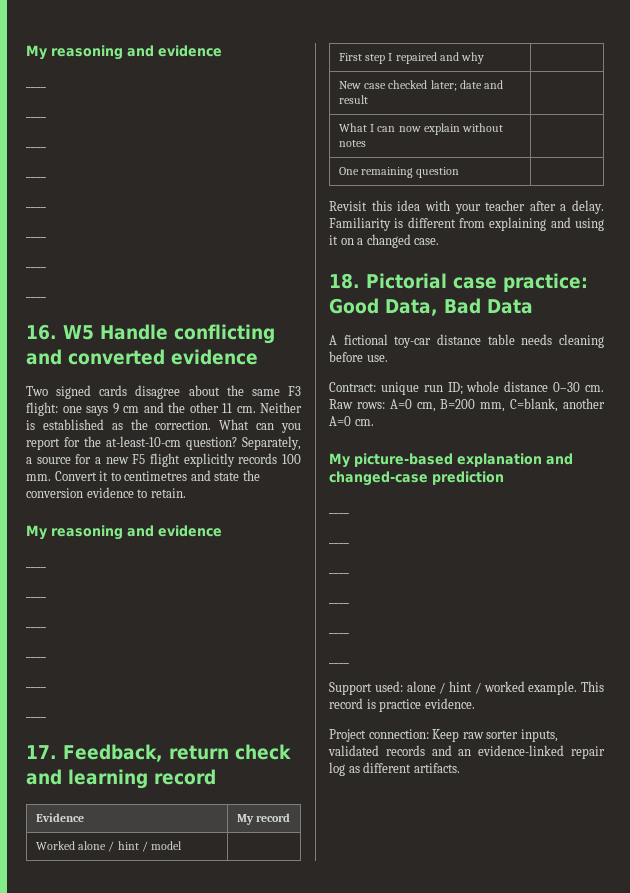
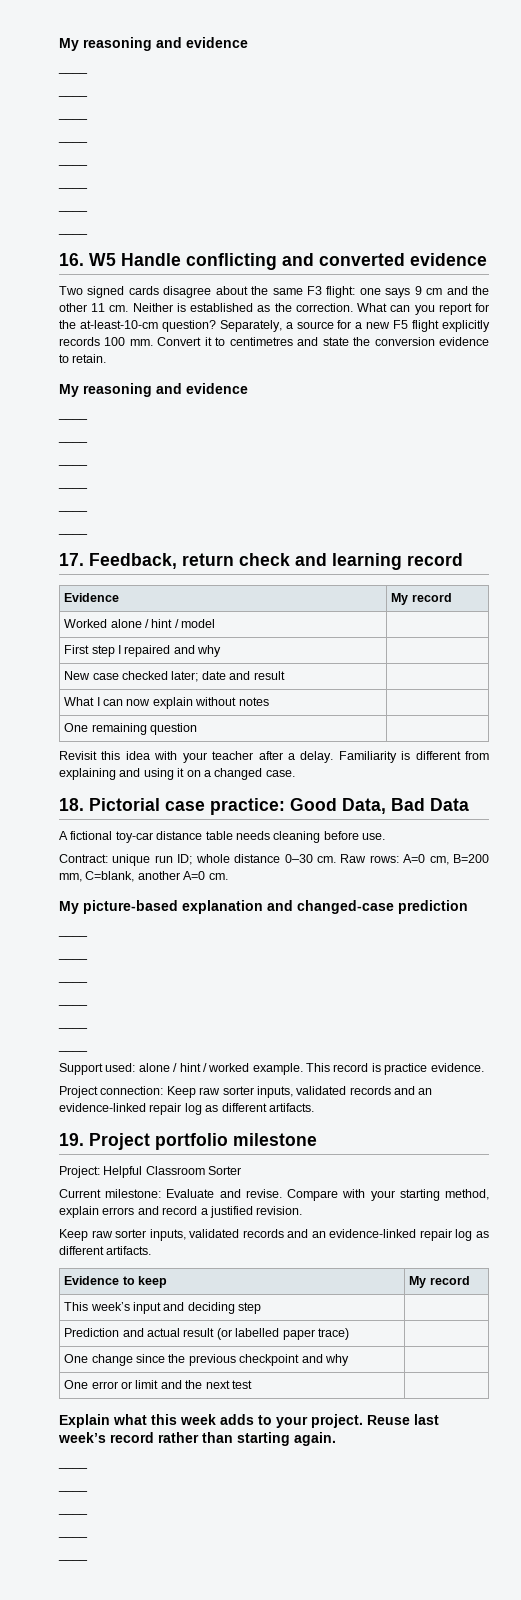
+ 19. Project portfolio milestone
+ Project: Helpful Classroom Sorter
+ Current milestone: Evaluate and revise. Compare with your starting method, explain errors and record a justified revision.
+ Keep raw sorter inputs, validated records and an evidence-linked repair log as different artifacts.
+ Evidence to keep | My record
+ This week’s input and deciding step |
+ Prediction and actual result (or labelled paper trace) |
+ One change since the previous checkpoint and why |
+ One error or limit and the next test |
+ Explain what this week adds to your project. Reuse last week’s record rather than starting again.
+ ____
+ ____
+ ____
+ ____
+ ____

